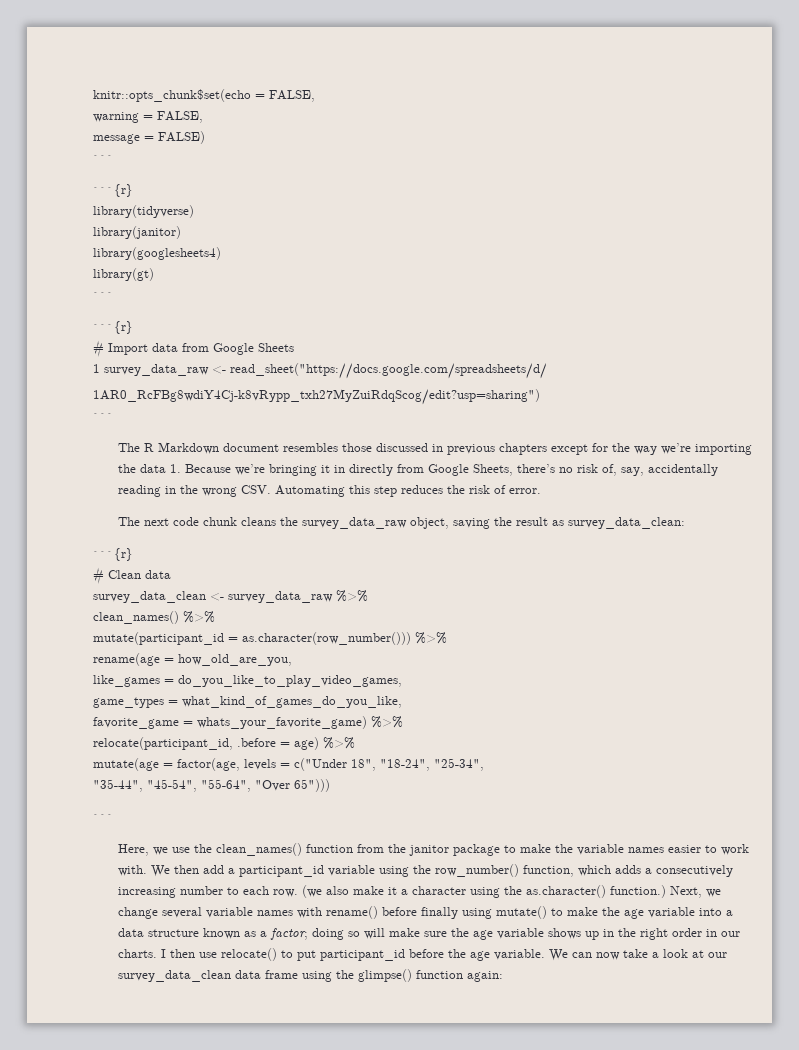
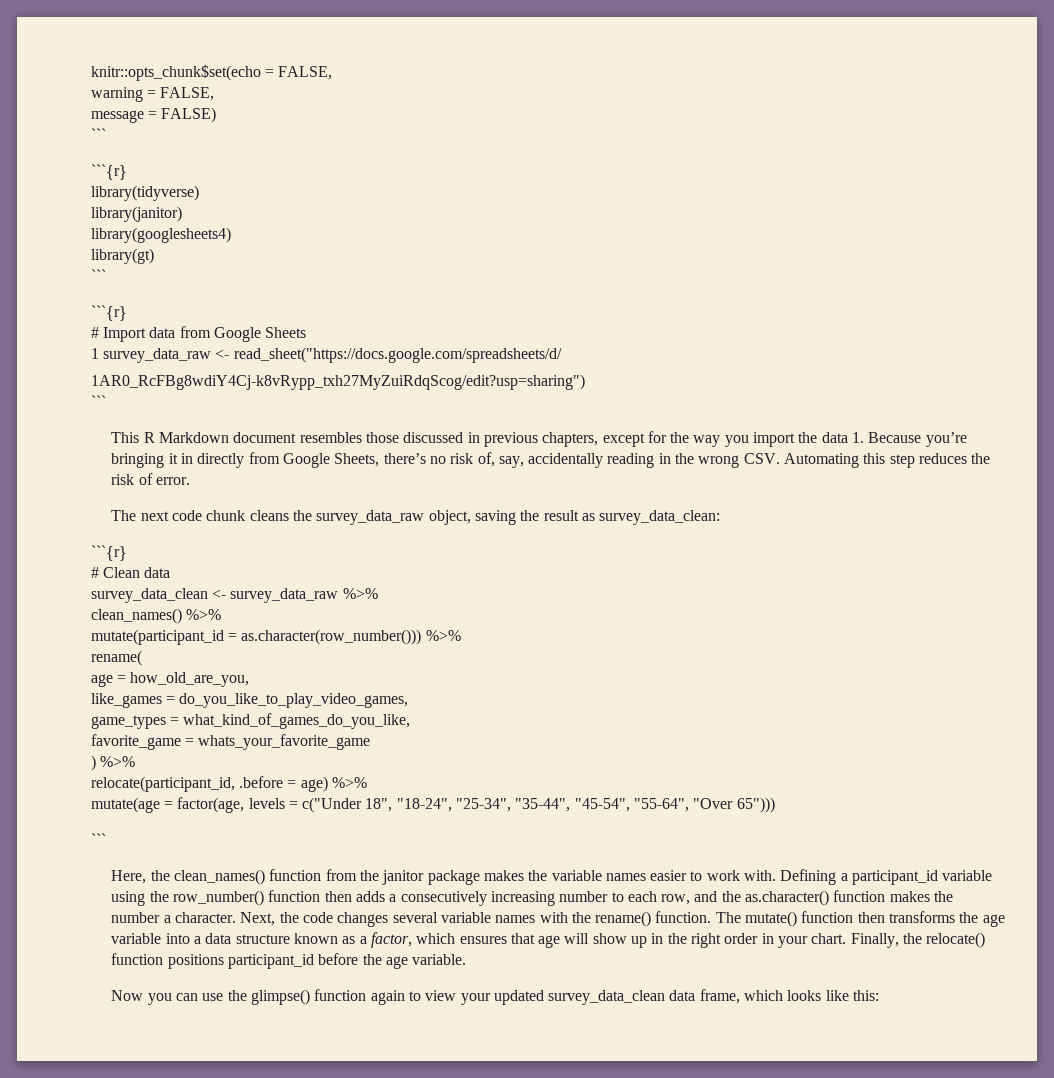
- The R Markdown document resembles those discussed in previous chapters except for the way we’re importing the data 1. Because we’re bringing it in directly from Google Sheets, there’s no risk of, say, accidentally reading in the wrong CSV. Automating this step reduces the risk of error.
+ This R Markdown document resembles those discussed in previous chapters, except for the way you import the data 1. Because you’re bringing it in directly from Google Sheets, there’s no risk of, say, accidentally reading in the wrong CSV. Automating this step reduces the risk of error.
- rename(age = how_old_are_you,
+ rename(
+ age = how_old_are_you,
- favorite_game = whats_your_favorite_game) %>%
+ favorite_game = whats_your_favorite_game
+ ) %>%
- mutate(age = factor(age, levels = c("Under 18", "18-24", "25-34",
- "35-44", "45-54", "55-64", "Over 65")))
+ mutate(age = factor(age, levels = c("Under 18", "18-24", "25-34", "35-44", "45-54", "55-64", "Over 65")))
- Here, we use the clean_names() function from the janitor package to make the variable names easier to work with.
+ Here, the clean_names() function from the janitor package makes the variable names easier to work with.
- We then add a participant_id variable using the row_number() function, which adds a consecutively increasing number to each row. (we also make it a character using the as.character() function.) Next, we change several variable names with rename() before finally using mutate() to make the age variable into a data structure known as a factor; doing so will make sure the age variable shows up in the right order in our charts. I then use relocate() to put participant_id before the age variable. We can now take a look at our survey_data_clean data frame using the glimpse() function again:
+ Defining a participant_id variable using the row_number() function then adds a consecutively increasing number to each row, and the as.character() function makes the number a character. Next, the code changes several variable names with the rename() function. The mutate() function then transforms the age variable into a data structure known as a factor, which ensures that age will show up in the right order in your chart. Finally, the relocate() function positions participant_id before the age variable.
+ Now you can use the glimpse() function again to view your updated survey_data_clean data frame, which looks like this:

